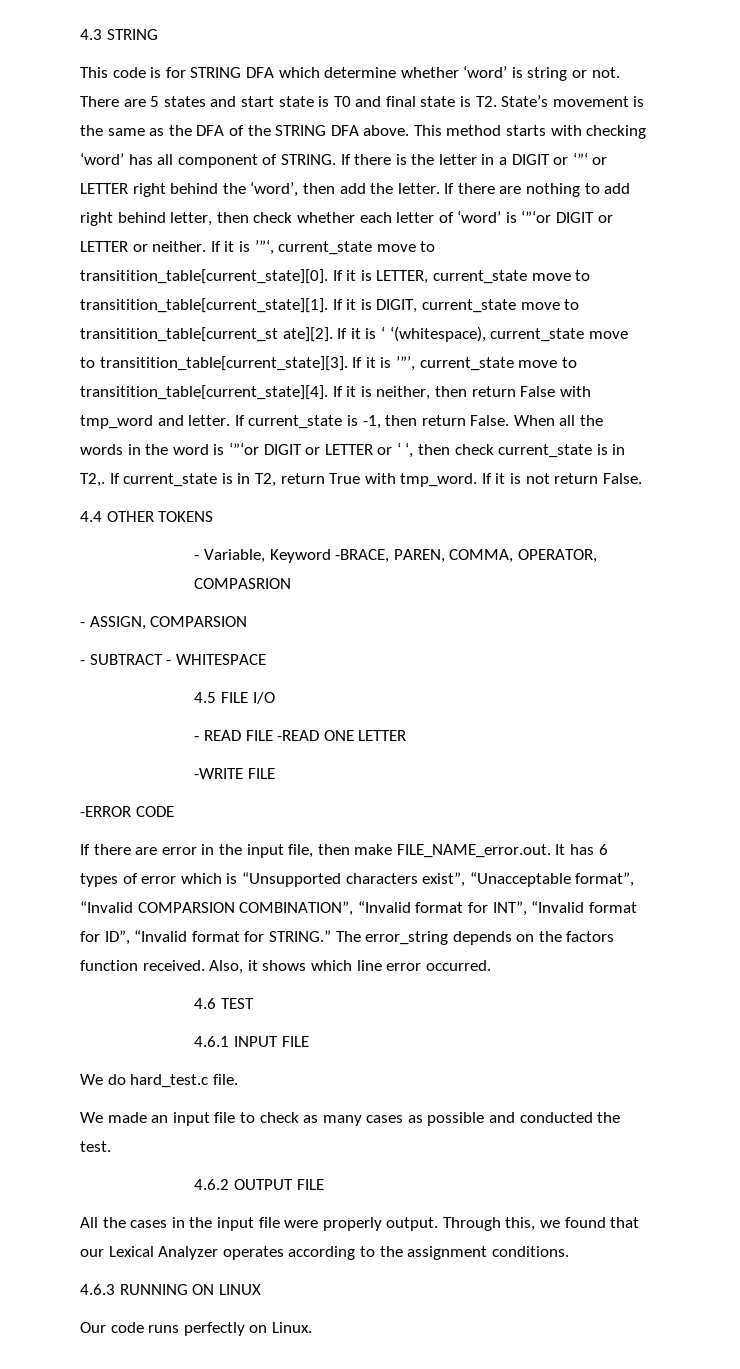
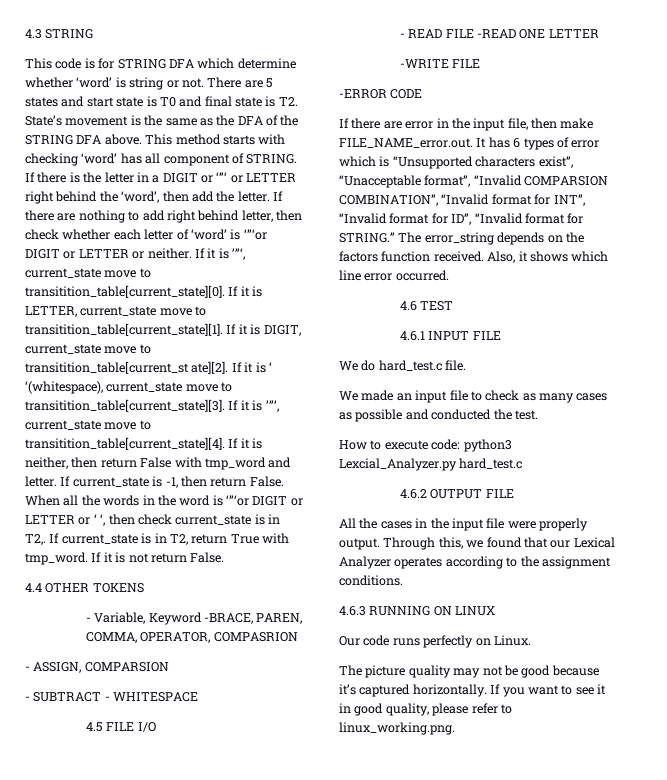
+ How to execute code: python3 Lexcial_Analyzer.py hard_test.c
+ The picture quality may not be good because it’s captured horizontally. If you want to see it in good quality, please refer to linux_working.png.

